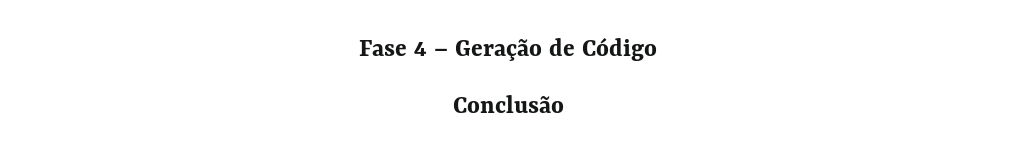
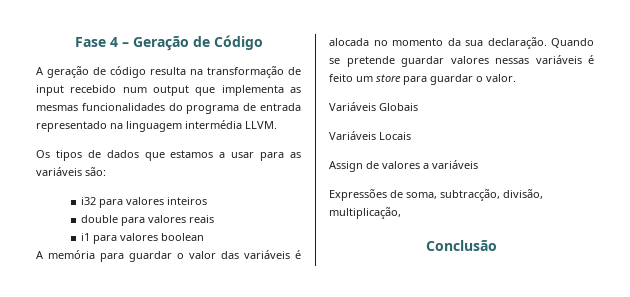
+ A geração de código resulta na transformação de input recebido num output que implementa as mesmas funcionalidades do programa de entrada representado na linguagem intermédia LLVM.
+ Os tipos de dados que estamos a usar para as variáveis são:
+ i32 para valores inteiros
+ double para valores reais
+ i1 para valores boolean
+ A memória para guardar o valor das variáveis é alocada no momento da sua declaração. Quando se pretende guardar valores nessas variáveis é feito um store para guardar o valor.
+ Variáveis Globais
+ Variáveis Locais
+ Assign de valores a variáveis
+ Expressões de soma, subtracção, divisão, multiplicação,

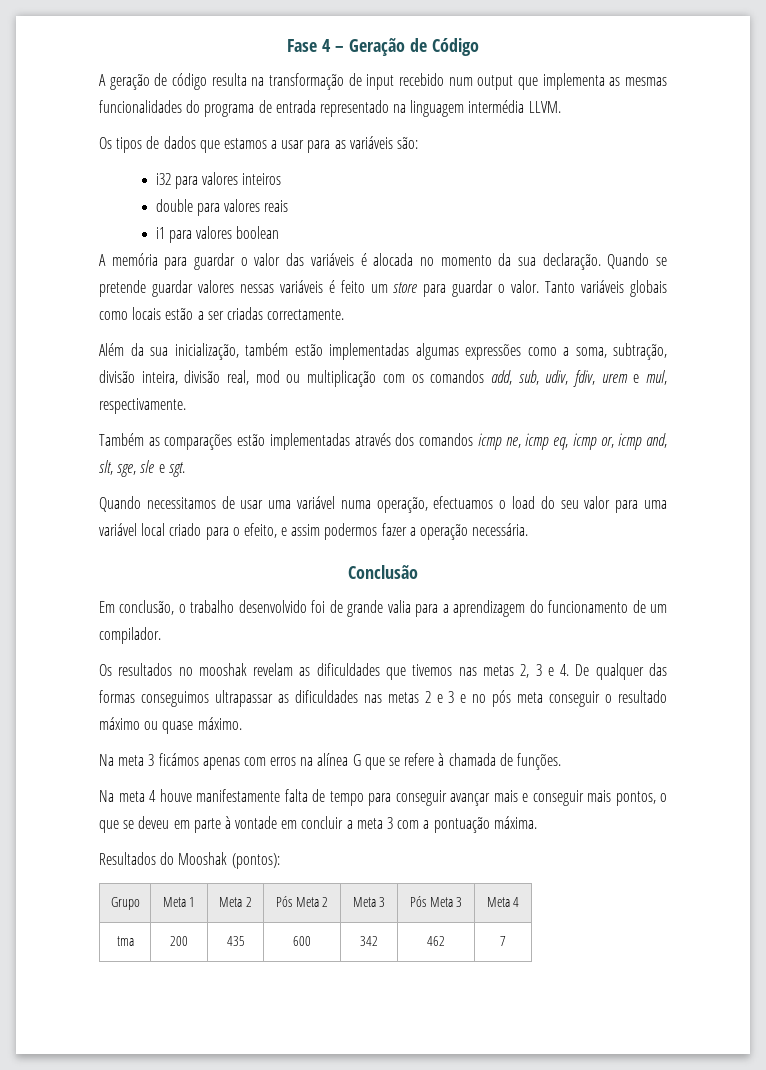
- Quando se pretende guardar valores nessas variáveis é feito um store para guardar o valor.
- Variáveis Globais
- Variáveis Locais
- Assign de valores a variáveis
- Expressões de soma, subtracção, divisão, multiplicação,
+ Quando se pretende guardar valores nessas variáveis é feito um store para guardar o valor. Tanto variáveis globais como locais estão a ser criadas correctamente.
+ Além da sua inicialização, também estão implementadas algumas expressões como a soma, subtração, divisão inteira, divisão real, mod ou multiplicação com os comandos add, sub, udiv, fdiv, urem e mul, respectivamente.
+ Também as comparações estão implementadas através dos comandos icmp ne, icmp eq, icmp or, icmp and, slt, sge, sle e sgt.
+ Quando necessitamos de usar uma variável numa operação, efectuamos o load do seu valor para uma variável local criado para o efeito, e assim podermos fazer a operação necessária.
  Conclusão
+ Em conclusão, o trabalho desenvolvido foi de grande valia para a aprendizagem do funcionamento de um compilador.
+ Os resultados no mooshak revelam as dificuldades que tivemos nas metas 2, 3 e 4. De qualquer das formas conseguimos ultrapassar as dificuldades nas metas 2 e 3 e no pós meta conseguir o resultado máximo ou quase máximo.
+ Na meta 3 ficámos apenas com erros na alínea G que se refere à chamada de funções.
+ Na meta 4 houve manifestamente falta de tempo para conseguir avançar mais e conseguir mais pontos, o que se deveu em parte à vontade em concluir a meta 3 com a pontuação máxima.
+ Resultados do Mooshak (pontos):
+ Grupo | Meta 1 | Meta 2 | Pós Meta 2 | Meta 3 | Pós Meta 3 | Meta 4
+ tma | 200 | 435 | 600 | 342 | 462 | 7

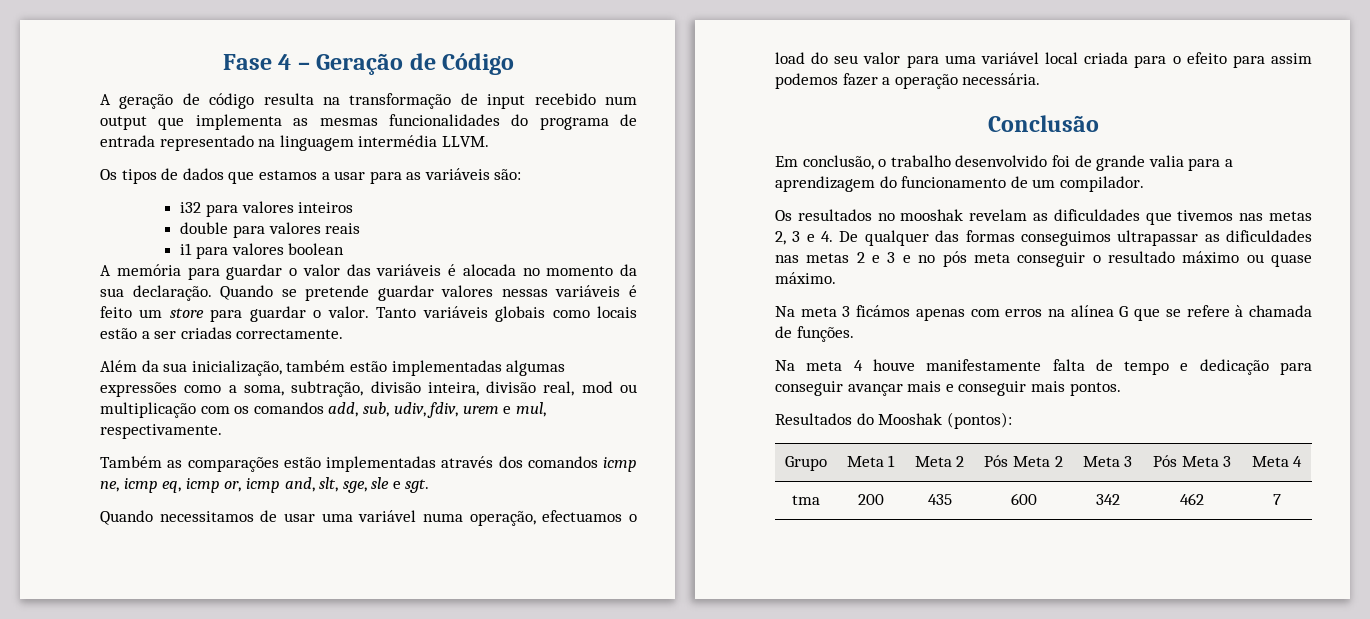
- Quando necessitamos de usar uma variável numa operação, efectuamos o load do seu valor para uma variável local criado para o efeito, e assim podermos fazer a operação necessária.
+ Quando necessitamos de usar uma variável numa operação, efectuamos o load do seu valor para uma variável local criada para o efeito para assim podemos fazer a operação necessária.
- Na meta 4 houve manifestamente falta de tempo para conseguir avançar mais e conseguir mais pontos, o que se deveu em parte à vontade em concluir a meta 3 com a pontuação máxima.
+ Na meta 4 houve manifestamente falta de tempo e dedicação para conseguir avançar mais e conseguir mais pontos.

